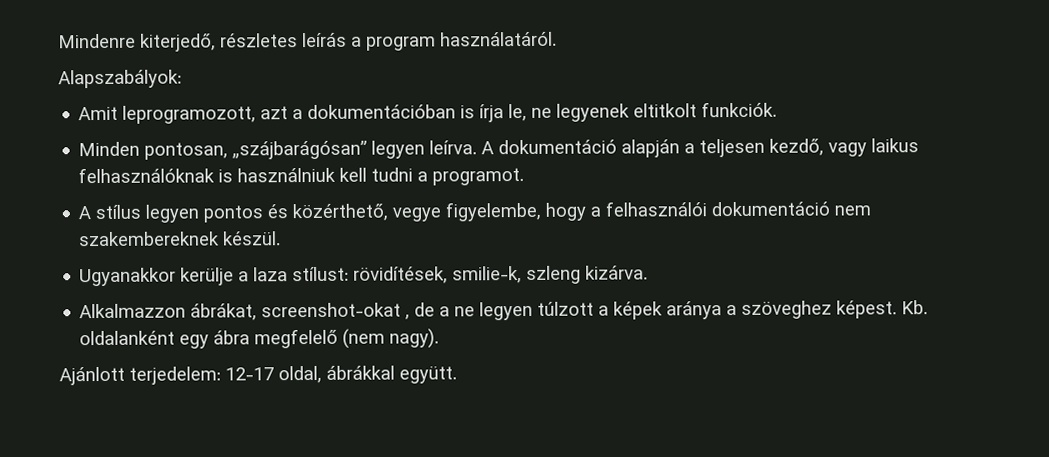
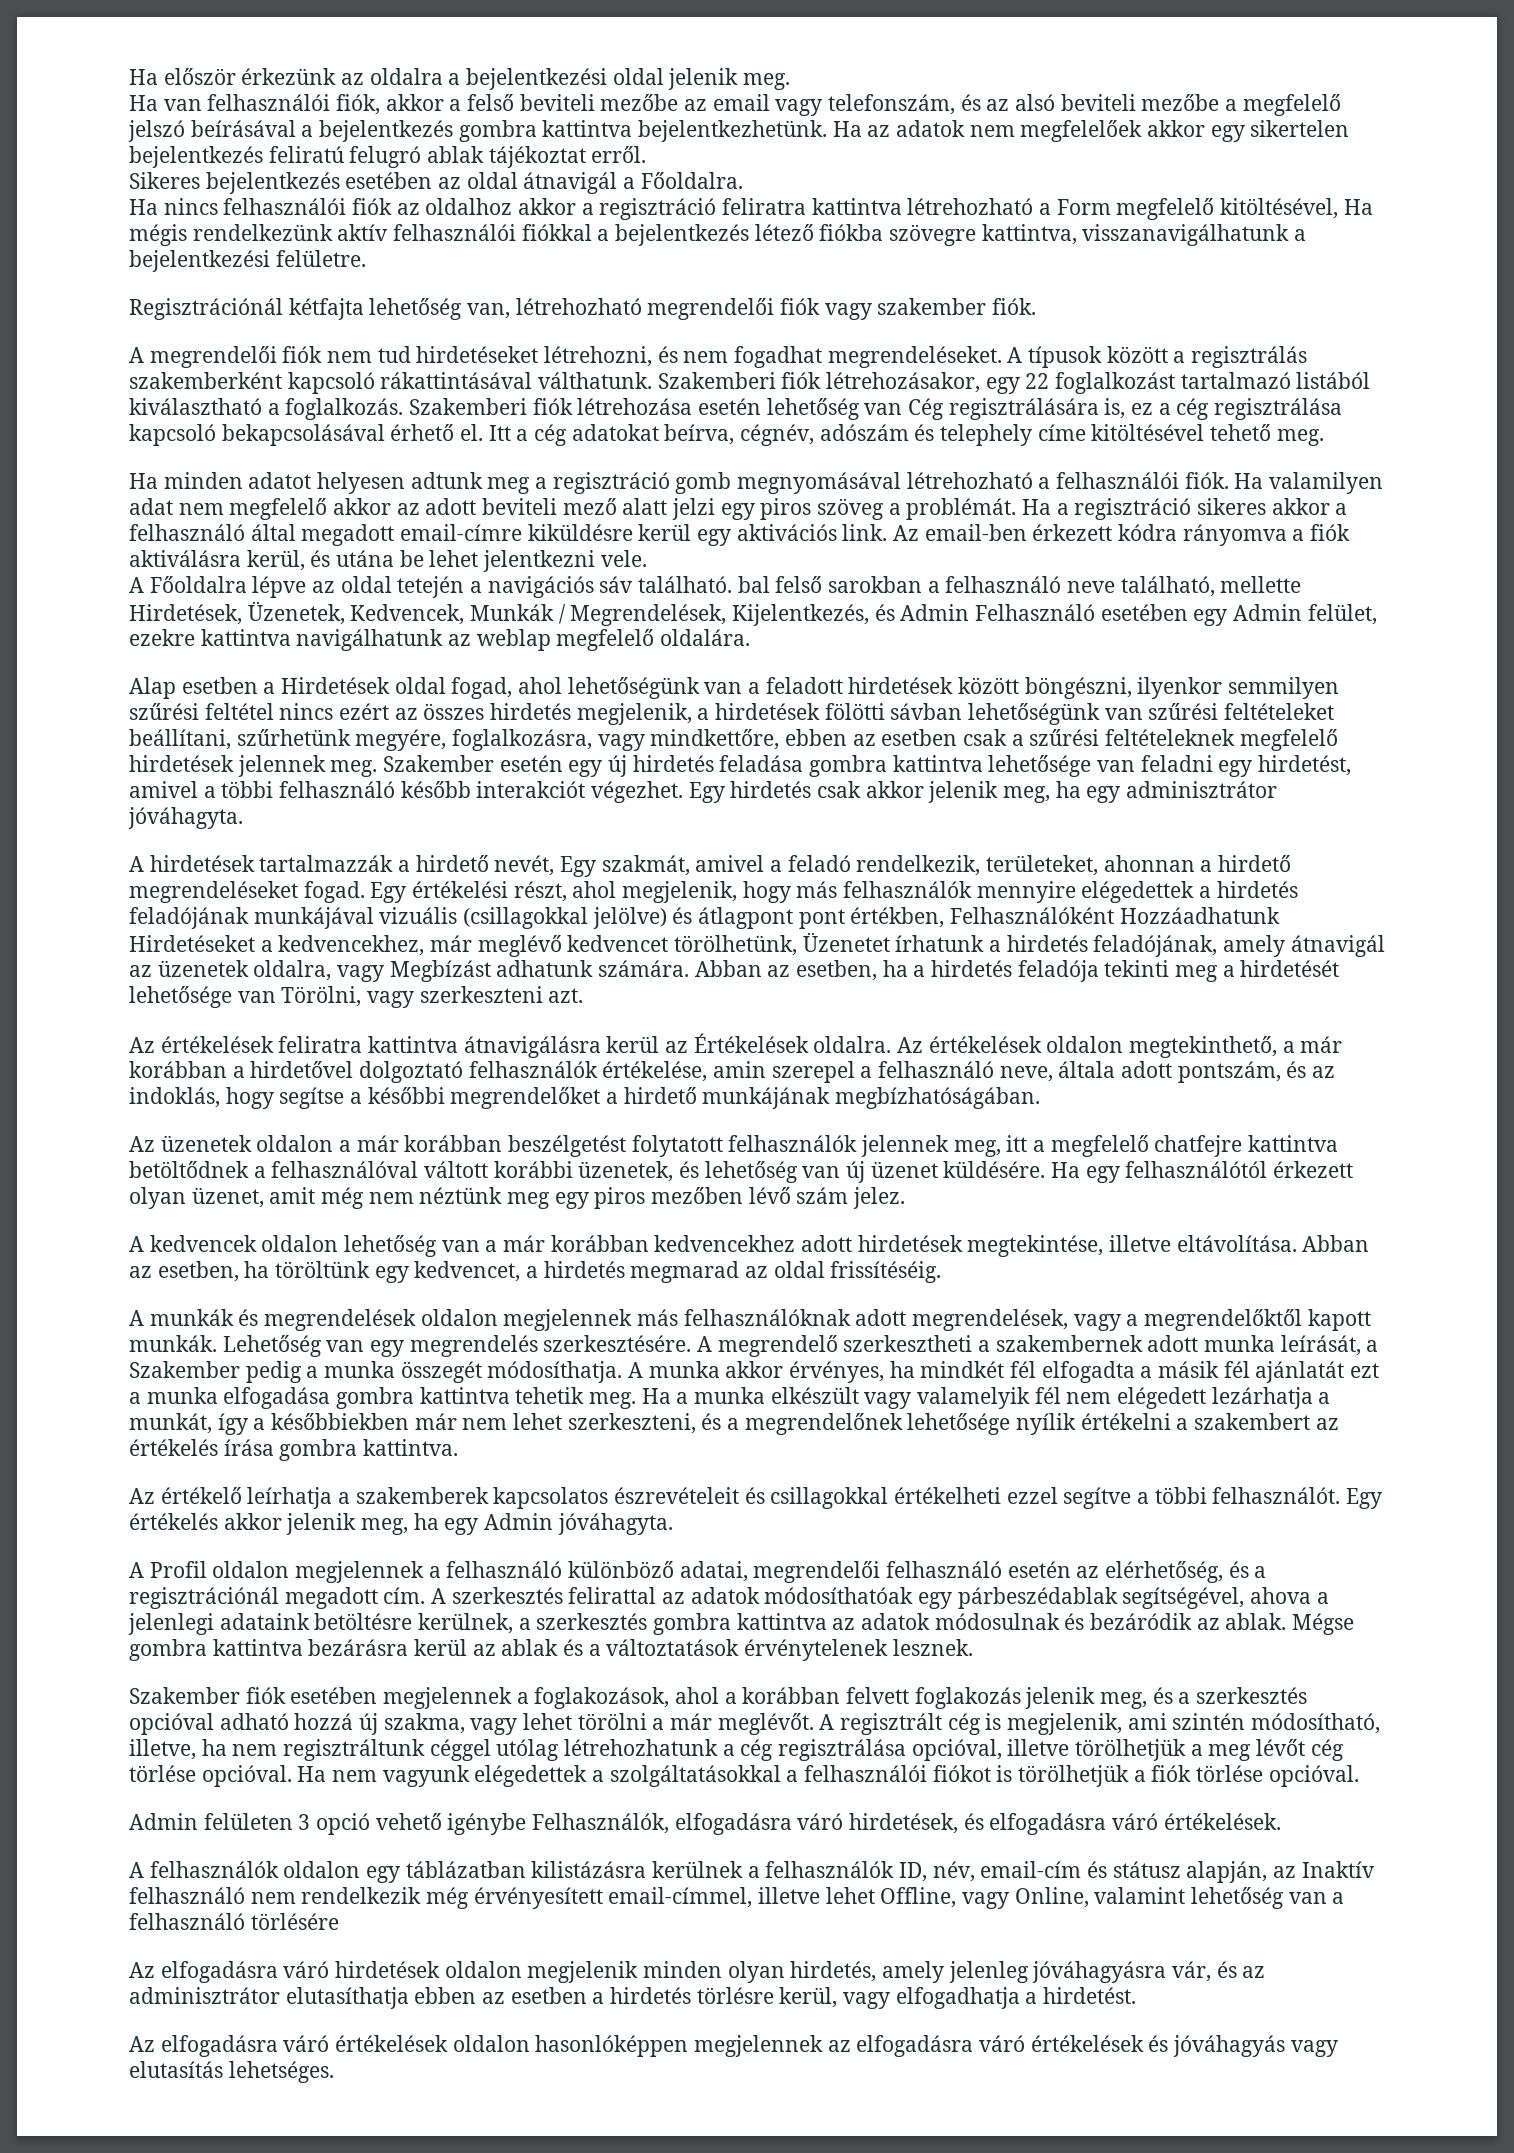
- Mindenre kiterjedő, részletes leírás a program használatáról.
- Alapszabályok:
- Amit leprogramozott, azt a dokumentációban is írja le, ne legyenek eltitkolt funkciók.
- Minden pontosan, „szájbarágósan” legyen leírva. A dokumentáció alapján a teljesen kezdő, vagy laikus felhasználóknak is használniuk kell tudni a programot.
- A stílus legyen pontos és közérthető, vegye figyelembe, hogy a felhasználói dokumentáció nem szakembereknek készül.
- Ugyanakkor kerülje a laza stílust: rövidítések, smilie-k, szleng kizárva.
- Alkalmazzon ábrákat, screenshot-okat , de a ne legyen túlzott a képek aránya a szöveghez képest. Kb. oldalanként egy ábra megfelelő (nem nagy).
- Ajánlott terjedelem: 12-17 oldal, ábrákkal együtt.
+ Ha először érkezünk az oldalra a bejelentkezési oldal jelenik meg.
+ Ha van felhasználói fiók, akkor a felső beviteli mezőbe az email vagy telefonszám, és az alsó beviteli mezőbe a megfelelő jelszó beírásával a bejelentkezés gombra kattintva bejelentkezhetünk. Ha az adatok nem megfelelőek akkor egy sikertelen bejelentkezés feliratú felugró ablak tájékoztat erről.
+ Sikeres bejelentkezés esetében az oldal átnavigál a Főoldalra.
+ Ha nincs felhasználói fiók az oldalhoz akkor a regisztráció feliratra kattintva létrehozható a Form megfelelő kitöltésével, Ha mégis rendelkezünk aktív felhasználói fiókkal a bejelentkezés létező fiókba szövegre kattintva, visszanavigálhatunk a bejelentkezési felületre.
+ Regisztrációnál kétfajta lehetőség van, létrehozható megrendelői fiók vagy szakember fiók.
+ A megrendelői fiók nem tud hirdetéseket létrehozni, és nem fogadhat megrendeléseket. A típusok között a regisztrálás szakemberként kapcsoló rákattintásával válthatunk. Szakemberi fiók létrehozásakor, egy 22 foglalkozást tartalmazó listából kiválasztható a foglalkozás. Szakemberi fiók létrehozása esetén lehetőség van Cég regisztrálására is, ez a cég regisztrálása kapcsoló bekapcsolásával érhető el. Itt a cég adatokat beírva, cégnév, adószám és telephely címe kitöltésével tehető meg.
+ Ha minden adatot helyesen adtunk meg a regisztráció gomb megnyomásával létrehozható a felhasználói fiók. Ha valamilyen adat nem megfelelő akkor az adott beviteli mező alatt jelzi egy piros szöveg a problémát. Ha a regisztráció sikeres akkor a felhasználó által megadott email-címre kiküldésre kerül egy aktivációs link. Az email-ben érkezett kódra rányomva a fiók aktiválásra kerül, és utána be lehet jelentkezni vele.
+ A Főoldalra lépve az oldal tetején a navigációs sáv található. bal felső sarokban a felhasználó neve található, mellette Hirdetések, Üzenetek, Kedvencek, Munkák / Megrendelések, Kijelentkezés, és Admin Felhasználó esetében egy Admin felület, ezekre kattintva navigálhatunk az weblap megfelelő oldalára.
+ Alap esetben a Hirdetések oldal fogad, ahol lehetőségünk van a feladott hirdetések között böngészni, ilyenkor semmilyen szűrési feltétel nincs ezért az összes hirdetés megjelenik, a hirdetések fölötti sávban lehetőségünk van szűrési feltételeket beállítani, szűrhetünk megyére, foglalkozásra, vagy mindkettőre, ebben az esetben csak a szűrési feltételeknek megfelelő hirdetések jelennek meg. Szakember esetén egy új hirdetés feladása gombra kattintva lehetősége van feladni egy hirdetést, amivel a többi felhasználó később interakciót végezhet. Egy hirdetés csak akkor jelenik meg, ha egy adminisztrátor jóváhagyta.
+ A hirdetések tartalmazzák a hirdető nevét, Egy szakmát, amivel a feladó rendelkezik, területeket, ahonnan a hirdető megrendeléseket fogad. Egy értékelési részt, ahol megjelenik, hogy más felhasználók mennyire elégedettek a hirdetés feladójának munkájával vizuális (csillagokkal jelölve) és átlagpont pont értékben, Felhasználóként Hozzáadhatunk Hirdetéseket a kedvencekhez, már meglévő kedvencet törölhetünk, Üzenetet írhatunk a hirdetés feladójának, amely átnavigál az üzenetek oldalra, vagy Megbízást adhatunk számára. Abban az esetben, ha a hirdetés feladója tekinti meg a hirdetését lehetősége van Törölni, vagy szerkeszteni azt.
+ Az értékelések feliratra kattintva átnavigálásra kerül az Értékelések oldalra. Az értékelések oldalon megtekinthető, a már korábban a hirdetővel dolgoztató felhasználók értékelése, amin szerepel a felhasználó neve, általa adott pontszám, és az indoklás, hogy segítse a későbbi megrendelőket a hirdető munkájának megbízhatóságában.
+ Az üzenetek oldalon a már korábban beszélgetést folytatott felhasználók jelennek meg, itt a megfelelő chatfejre kattintva betöltődnek a felhasználóval váltott korábbi üzenetek, és lehetőség van új üzenet küldésére. Ha egy felhasználótól érkezett olyan üzenet, amit még nem néztünk meg egy piros mezőben lévő szám jelez.
+ A kedvencek oldalon lehetőség van a már korábban kedvencekhez adott hirdetések megtekintése, illetve eltávolítása. Abban az esetben, ha töröltünk egy kedvencet, a hirdetés megmarad az oldal frissítéséig.
+ A munkák és megrendelések oldalon megjelennek más felhasználóknak adott megrendelések, vagy a megrendelőktől kapott munkák. Lehetőség van egy megrendelés szerkesztésére. A megrendelő szerkesztheti a szakembernek adott munka leírását, a Szakember pedig a munka összegét módosíthatja. A munka akkor érvényes, ha mindkét fél elfogadta a másik fél ajánlatát ezt a munka elfogadása gombra kattintva tehetik meg. Ha a munka elkészült vagy valamelyik fél nem elégedett lezárhatja a munkát, így a későbbiekben már nem lehet szerkeszteni, és a megrendelőnek lehetősége nyílik értékelni a szakembert az értékelés írása gombra kattintva.
+ Az értékelő leírhatja a szakemberek kapcsolatos észrevételeit és csillagokkal értékelheti ezzel segítve a többi felhasználót. Egy értékelés akkor jelenik meg, ha egy Admin jóváhagyta.
+ A Profil oldalon megjelennek a felhasználó különböző adatai, megrendelői felhasználó esetén az elérhetőség, és a regisztrációnál megadott cím. A szerkesztés felirattal az adatok módosíthatóak egy párbeszédablak segítségével, ahova a jelenlegi adataink betöltésre kerülnek, a szerkesztés gombra kattintva az adatok módosulnak és bezáródik az ablak. Mégse gombra kattintva bezárásra kerül az ablak és a változtatások érvénytelenek lesznek.
+ Szakember fiók esetében megjelennek a foglakozások, ahol a korábban felvett foglakozás jelenik meg, és a szerkesztés opcióval adható hozzá új szakma, vagy lehet törölni a már meglévőt. A regisztrált cég is megjelenik, ami szintén módosítható, illetve, ha nem regisztráltunk céggel utólag létrehozhatunk a cég regisztrálása opcióval, illetve törölhetjük a meg lévőt cég törlése opcióval. Ha nem vagyunk elégedettek a szolgáltatásokkal a felhasználói fiókot is törölhetjük a fiók törlése opcióval.
+ Admin felületen 3 opció vehető igénybe Felhasználók, elfogadásra váró hirdetések, és elfogadásra váró értékelések.
+ A felhasználók oldalon egy táblázatban kilistázásra kerülnek a felhasználók ID, név, email-cím és státusz alapján, az Inaktív felhasználó nem rendelkezik még érvényesített email-címmel, illetve lehet Offline, vagy Online, valamint lehetőség van a felhasználó törlésére
+ Az elfogadásra váró hirdetések oldalon megjelenik minden olyan hirdetés, amely jelenleg jóváhagyásra vár, és az adminisztrátor elutasíthatja ebben az esetben a hirdetés törlésre kerül, vagy elfogadhatja a hirdetést.
+ Az elfogadásra váró értékelések oldalon hasonlóképpen megjelennek az elfogadásra váró értékelések és jóváhagyás vagy elutasítás lehetséges.

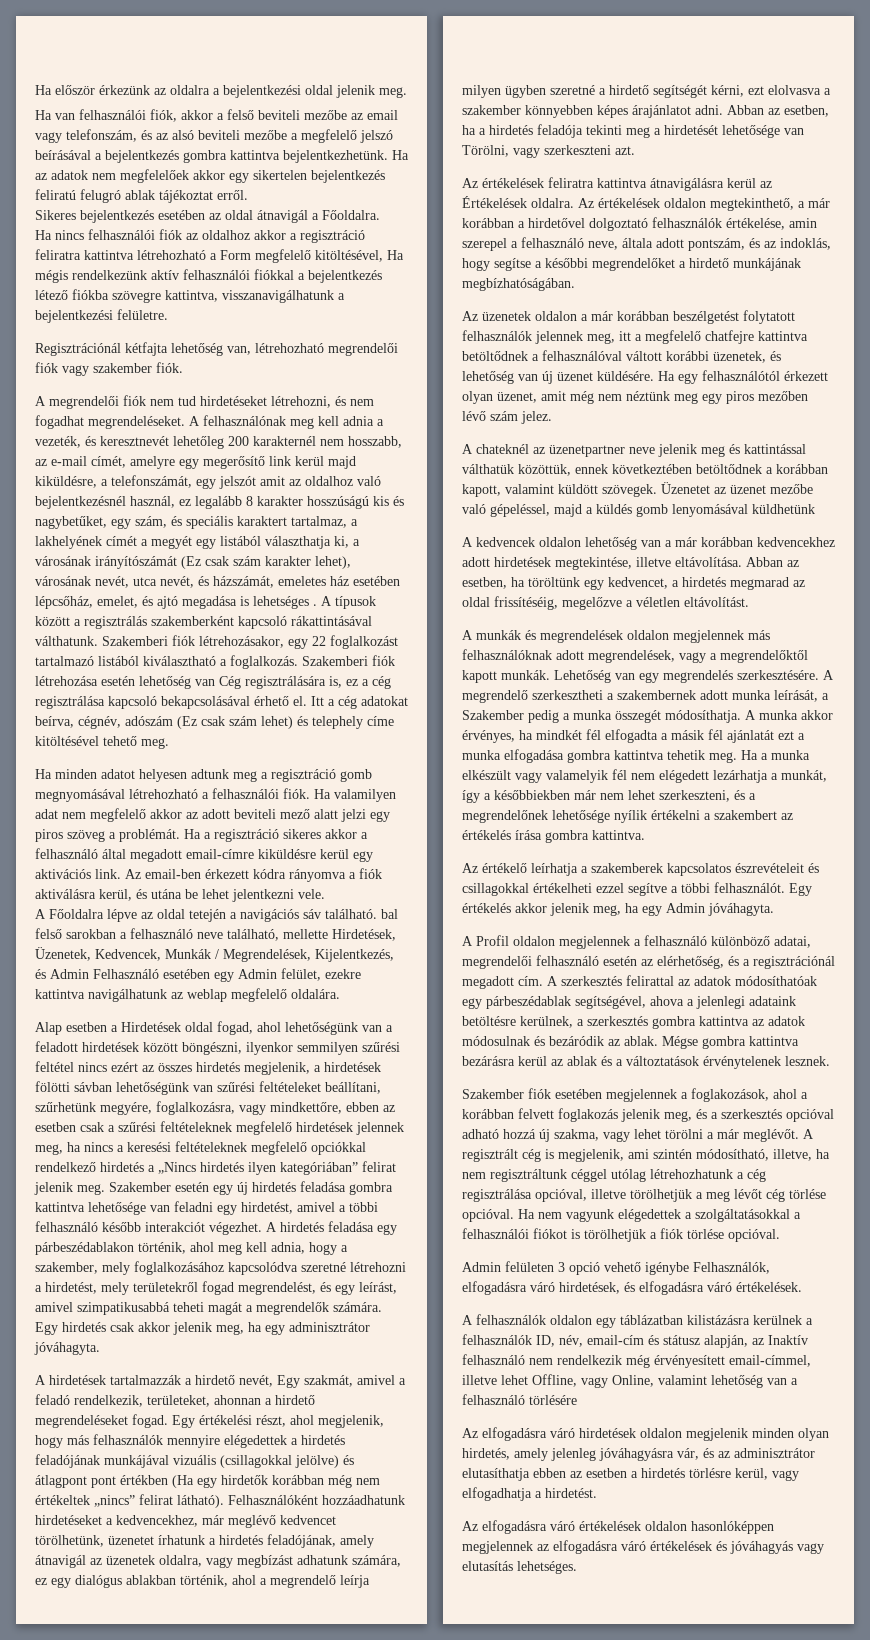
- A típusok között a regisztrálás szakemberként kapcsoló rákattintásával válthatunk.
+ A felhasználónak meg kell adnia a vezeték, és keresztnevét lehetőleg 200 karakternél nem hosszabb, az e-mail címét, amelyre egy megerősítő link kerül majd kiküldésre, a telefonszámát, egy jelszót amit az oldalhoz való bejelentkezésnél használ, ez legalább 8 karakter hosszúságú kis és nagybetűket, egy szám, és speciális karaktert tartalmaz, a lakhelyének címét a megyét egy listából választhatja ki, a városának irányítószámát (Ez csak szám karakter lehet), városának nevét, utca nevét, és házszámát, emeletes ház esetében lépcsőház, emelet, és ajtó megadása is lehetséges . A típusok között a regisztrálás szakemberként kapcsoló rákattintásával válthatunk.
- Itt a cég adatokat beírva, cégnév, adószám és telephely címe kitöltésével tehető meg.
+ Itt a cég adatokat beírva, cégnév, adószám (Ez csak szám lehet) és telephely címe kitöltésével tehető meg.
- Alap esetben a Hirdetések oldal fogad, ahol lehetőségünk van a feladott hirdetések között böngészni, ilyenkor semmilyen szűrési feltétel nincs ezért az összes hirdetés megjelenik, a hirdetések fölötti sávban lehetőségünk van szűrési feltételeket beállítani, szűrhetünk megyére, foglalkozásra, vagy mindkettőre, ebben az esetben csak a szűrési feltételeknek megfelelő hirdetések jelennek meg.
+ Alap esetben a Hirdetések oldal fogad, ahol lehetőségünk van a feladott hirdetések között böngészni, ilyenkor semmilyen szűrési feltétel nincs ezért az összes hirdetés megjelenik, a hirdetések fölötti sávban lehetőségünk van szűrési feltételeket beállítani, szűrhetünk megyére, foglalkozásra, vagy mindkettőre, ebben az esetben csak a szűrési feltételeknek megfelelő hirdetések jelennek meg, ha nincs a keresési feltételeknek megfelelő opciókkal rendelkező hirdetés a „Nincs hirdetés ilyen kategóriában” felirat jelenik meg.
+ A hirdetés feladása egy párbeszédablakon történik, ahol meg kell adnia, hogy a szakember, mely foglalkozásához kapcsolódva szeretné létrehozni a hirdetést, mely területekről fogad megrendelést, és egy leírást, amivel szimpatikusabbá teheti magát a megrendelők számára.
- Egy értékelési részt, ahol megjelenik, hogy más felhasználók mennyire elégedettek a hirdetés feladójának munkájával vizuális (csillagokkal jelölve) és átlagpont pont értékben, Felhasználóként Hozzáadhatunk Hirdetéseket a kedvencekhez, már meglévő kedvencet törölhetünk, Üzenetet írhatunk a hirdetés feladójának, amely átnavigál az üzenetek oldalra, vagy Megbízást adhatunk számára.
+ Egy értékelési részt, ahol megjelenik, hogy más felhasználók mennyire elégedettek a hirdetés feladójának munkájával vizuális (csillagokkal jelölve) és átlagpont pont értékben (Ha egy hirdetők korábban még nem értékeltek „nincs” felirat látható). Felhasználóként hozzáadhatunk hirdetéseket a kedvencekhez, már meglévő kedvencet törölhetünk, üzenetet írhatunk a hirdetés feladójának, amely átnavigál az üzenetek oldalra, vagy megbízást adhatunk számára, ez egy dialógus ablakban történik, ahol a megrendelő leírja milyen ügyben szeretné a hirdető segítségét kérni, ezt elolvasva a szakember könnyebben képes árajánlatot adni.
+ A chateknél az üzenetpartner neve jelenik meg és kattintással válthatük közöttük, ennek következtében betöltődnek a korábban kapott, valamint küldött szövegek. Üzenetet az üzenet mezőbe való gépeléssel, majd a küldés gomb lenyomásával küldhetünk
- Abban az esetben, ha töröltünk egy kedvencet, a hirdetés megmarad az oldal frissítéséig.
+ Abban az esetben, ha töröltünk egy kedvencet, a hirdetés megmarad az oldal frissítéséig, megelőzve a véletlen eltávolítást.

